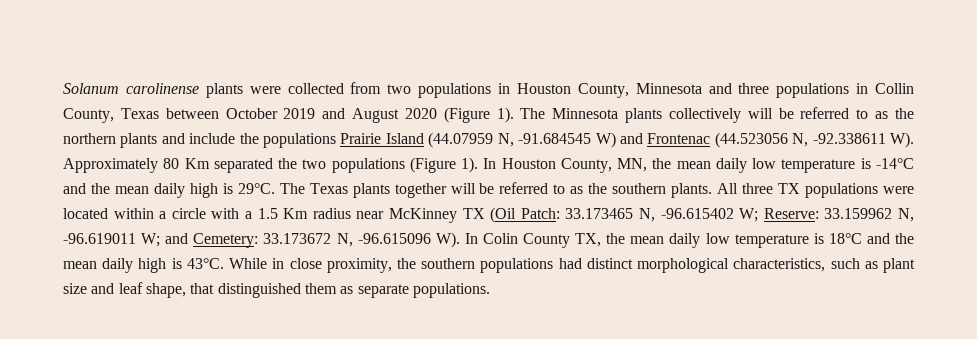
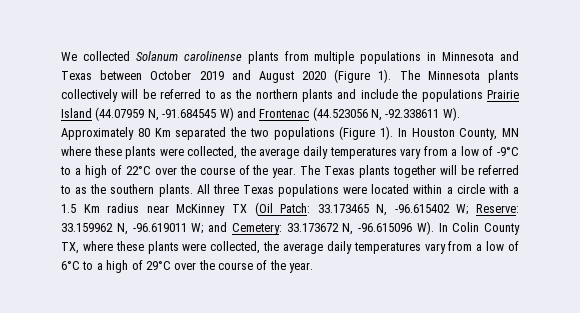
- Solanum carolinense plants were collected from two populations in Houston County, Minnesota and three populations in Collin County, Texas between October 2019 and August 2020 (Figure 1).
+ We collected Solanum carolinense plants from multiple populations in Minnesota and Texas between October 2019 and August 2020 (Figure 1).
- In Houston County, MN, the mean daily low temperature is -14°C and the mean daily high is 29°C.
+ In Houston County, MN where these plants were collected, the average daily temperatures vary from a low of -9°C to a high of 22°C over the course of the year.
- All three TX populations were located within a circle with a 1.5 Km radius near McKinney TX (Oil Patch: 33.173465 N, -96.615402 W; Reserve: 33.159962 N, -96.619011 W; and Cemetery: 33.173672 N, -96.615096 W). In Colin County TX, the mean daily low temperature is 18°C and the mean daily high is 43°C. While in close proximity, the southern populations had distinct morphological characteristics, such as plant size and leaf shape, that distinguished them as separate populations.
+ All three Texas populations were located within a circle with a 1.5 Km radius near McKinney TX (Oil Patch: 33.173465 N, -96.615402 W; Reserve: 33.159962 N, -96.619011 W; and Cemetery: 33.173672 N, -96.615096 W). In Colin County TX, where these plants were collected, the average daily temperatures vary from a low of 6°C to a high of 29°C over the course of the year.

